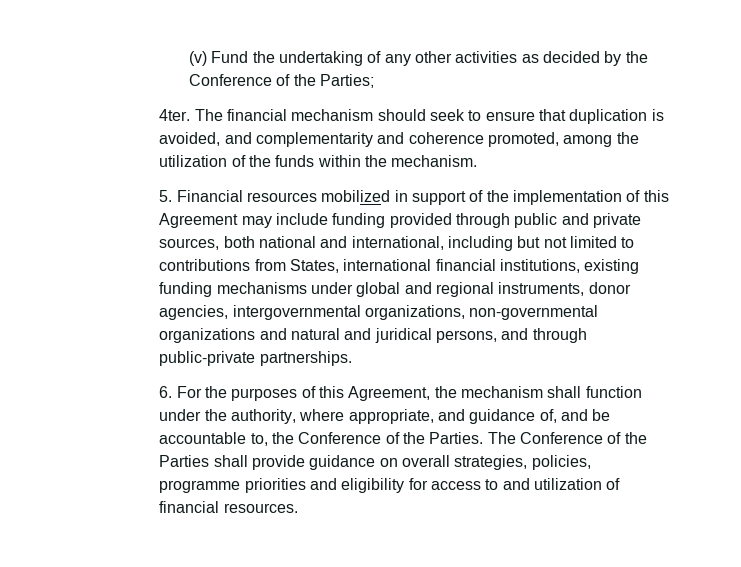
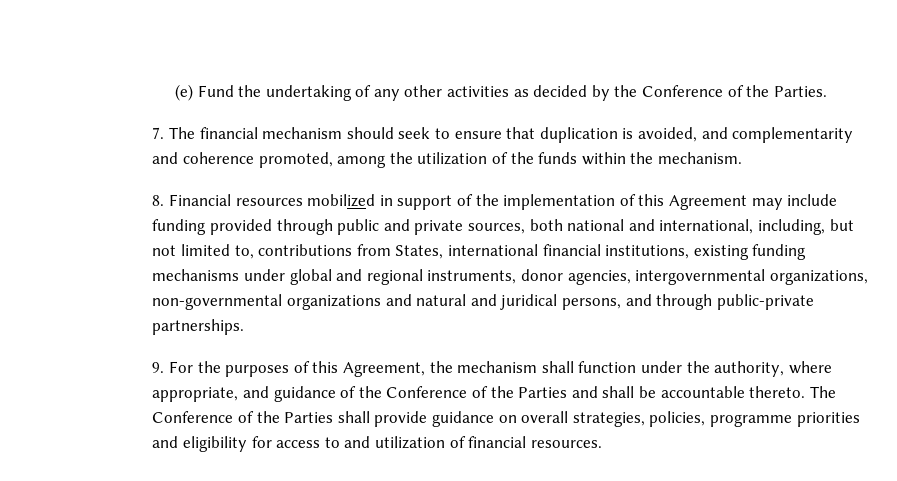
- (v) Fund the undertaking of any other activities as decided by the Conference of the Parties;
- 4ter. The financial mechanism should seek to ensure that duplication is avoided, and complementarity and coherence promoted, among the utilization of the funds within the mechanism.
+ (e) Fund the undertaking of any other activities as decided by the Conference of the Parties.
+ 7. The financial mechanism should seek to ensure that duplication is avoided, and complementarity and coherence promoted, among the utilization of the funds within the mechanism.
- 5. Financial resources mobilized in support of the implementation of this Agreement may include funding provided through public and private sources, both national and international, including but not limited to contributions from States, international financial institutions, existing funding mechanisms under global and regional instruments, donor agencies, intergovernmental organizations, non-governmental organizations and natural and juridical persons, and through public-private partnerships.
+ 8. Financial resources mobilized in support of the implementation of this Agreement may include funding provided through public and private sources, both national and international, including, but not limited to, contributions from States, international financial institutions, existing funding mechanisms under global and regional instruments, donor agencies, intergovernmental organizations, non-governmental organizations and natural and juridical persons, and through public-private partnerships.
- 6. For the purposes of this Agreement, the mechanism shall function under the authority, where appropriate, and guidance of, and be accountable to, the Conference of the Parties.
+ 9. For the purposes of this Agreement, the mechanism shall function under the authority, where appropriate, and guidance of the Conference of the Parties and shall be accountable thereto.

